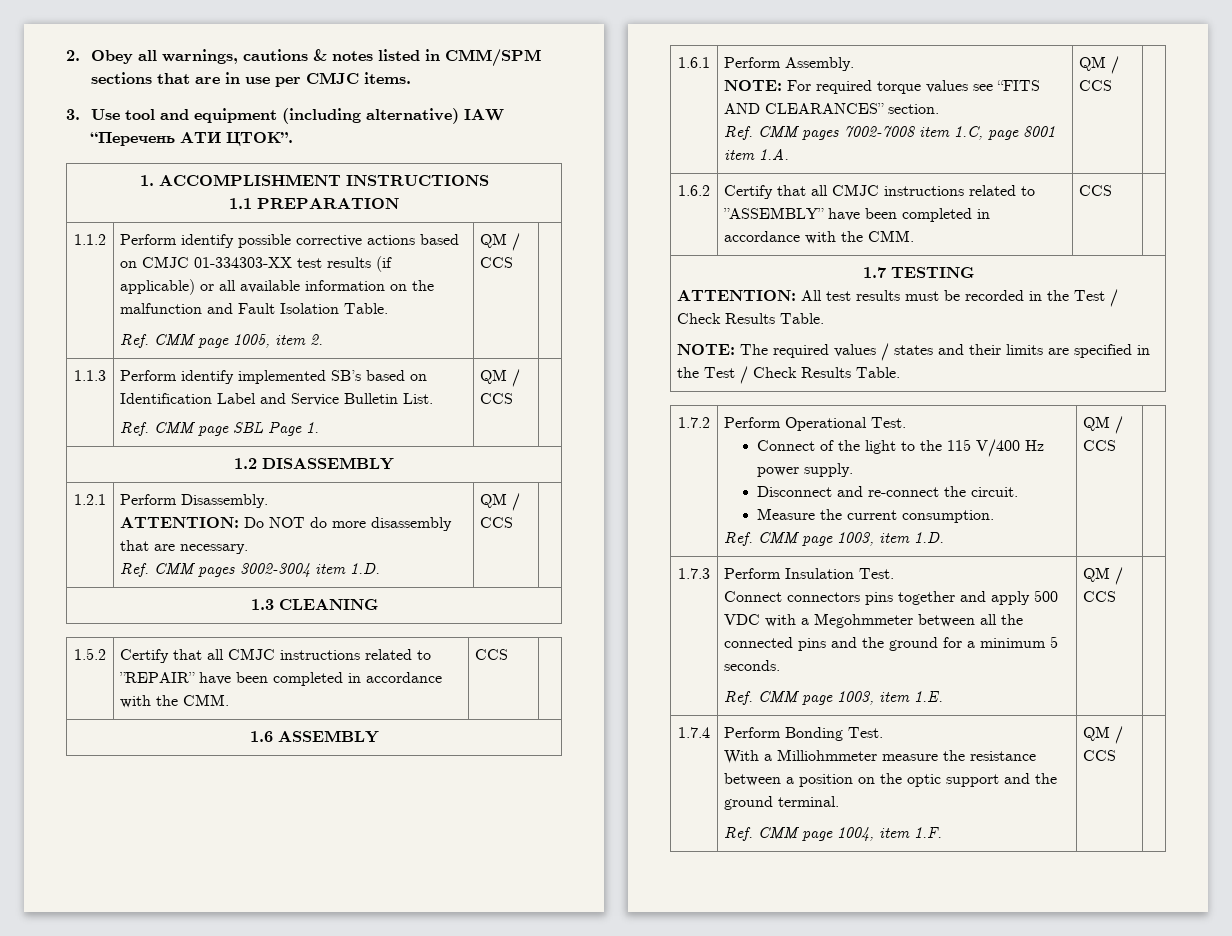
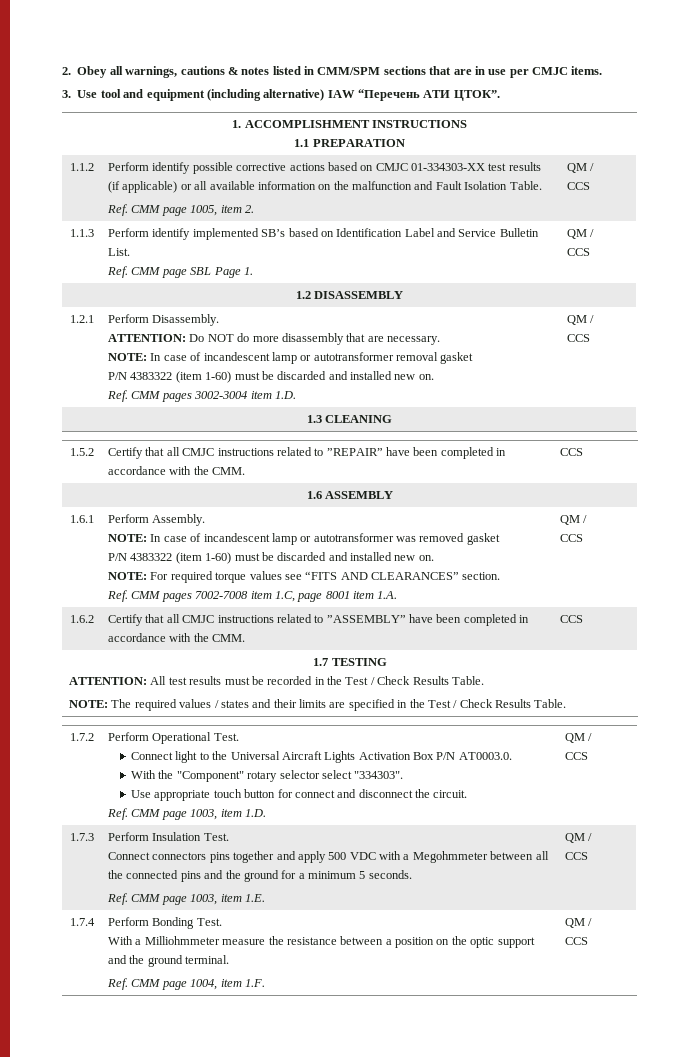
+ NOTE: In case of incandescent lamp or autotransformer removal gasket
+ P/N 4383322 (item 1-60) must be discarded and installed new on.
+ NOTE: In case of incandescent lamp or autotransformer was removed gasket
+ P/N 4383322 (item 1-60) must be discarded and installed new on.
- Connect of the light to the 115 V/400 Hz power supply.
- Disconnect and re-connect the circuit.
- Measure the current consumption.
+ Connect light to the Universal Aircraft Lights Activation Box P/N AT0003.0.
+ With the "Component" rotary selector select "334303".
+ Use appropriate touch button for connect and disconnect the circuit.

